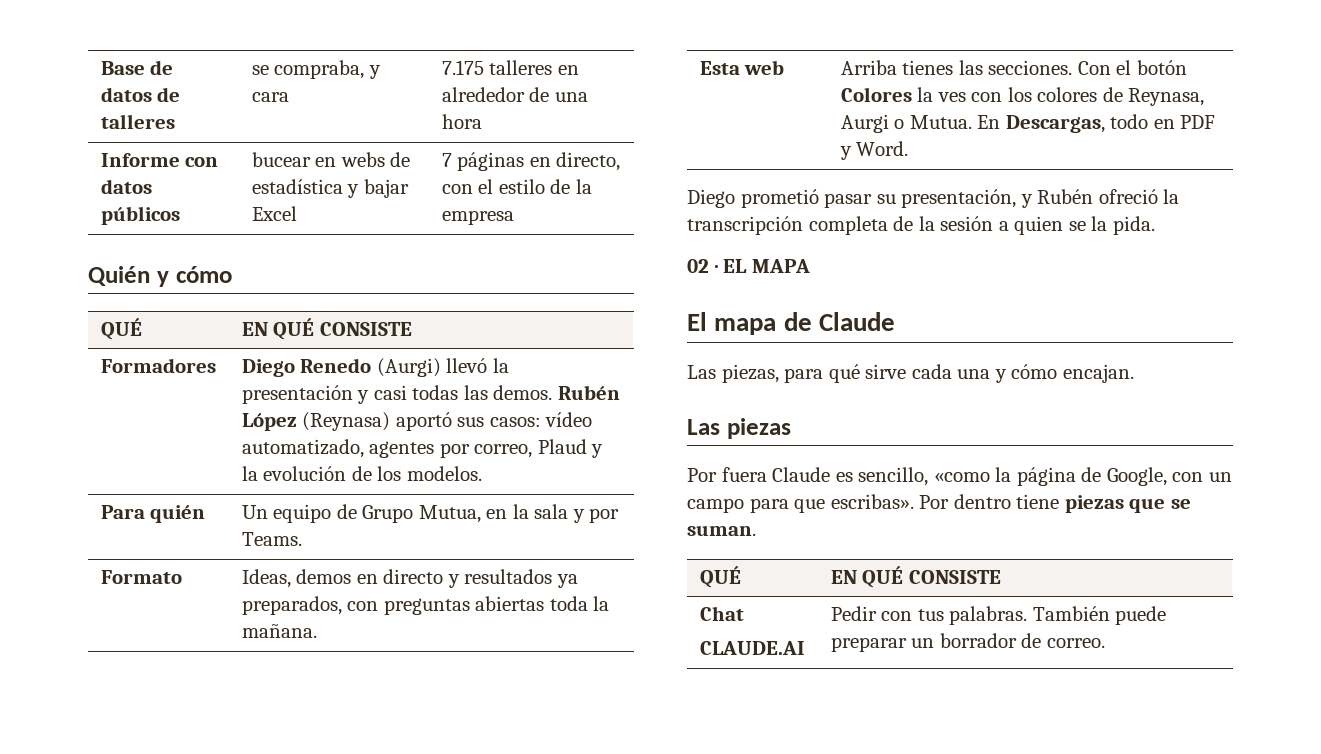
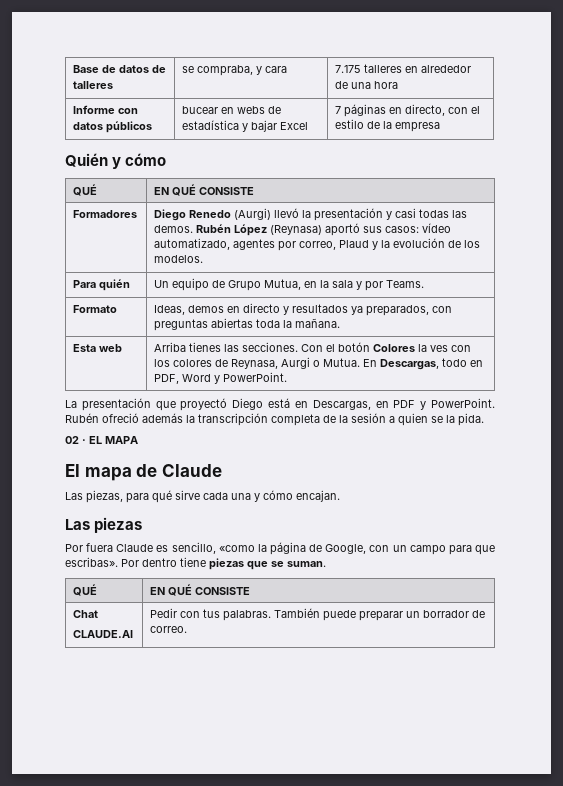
- Esta web | Arriba tienes las secciones. Con el botón Colores la ves con los colores de Reynasa, Aurgi o Mutua. En Descargas, todo en PDF y Word.
- Diego prometió pasar su presentación, y Rubén ofreció la transcripción completa de la sesión a quien se la pida.
+ Esta web | Arriba tienes las secciones. Con el botón Colores la ves con los colores de Reynasa, Aurgi o Mutua. En Descargas, todo en PDF, Word y PowerPoint.
+ La presentación que proyectó Diego está en Descargas, en PDF y PowerPoint. Rubén ofreció además la transcripción completa de la sesión a quien se la pida.

